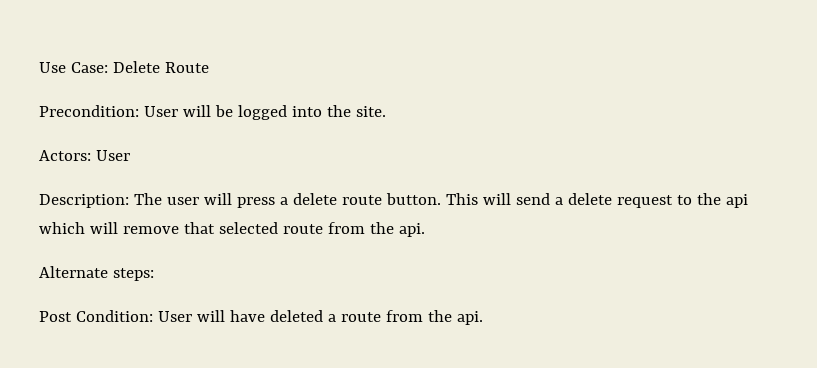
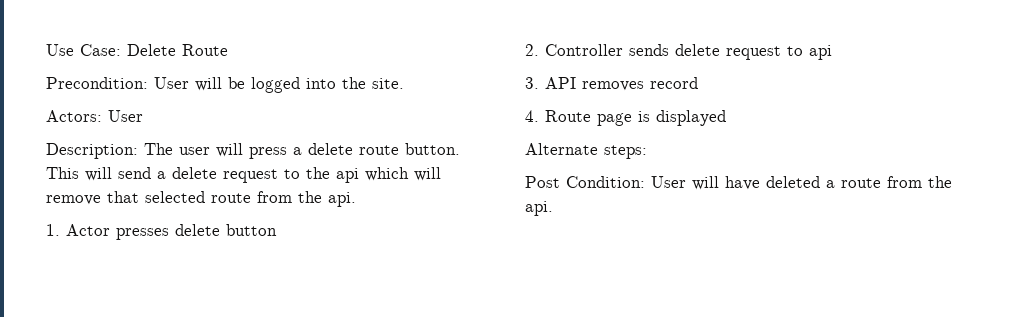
+ 1. Actor presses delete button
+ 2. Controller sends delete request to api
+ 3. API removes record
+ 4. Route page is displayed

